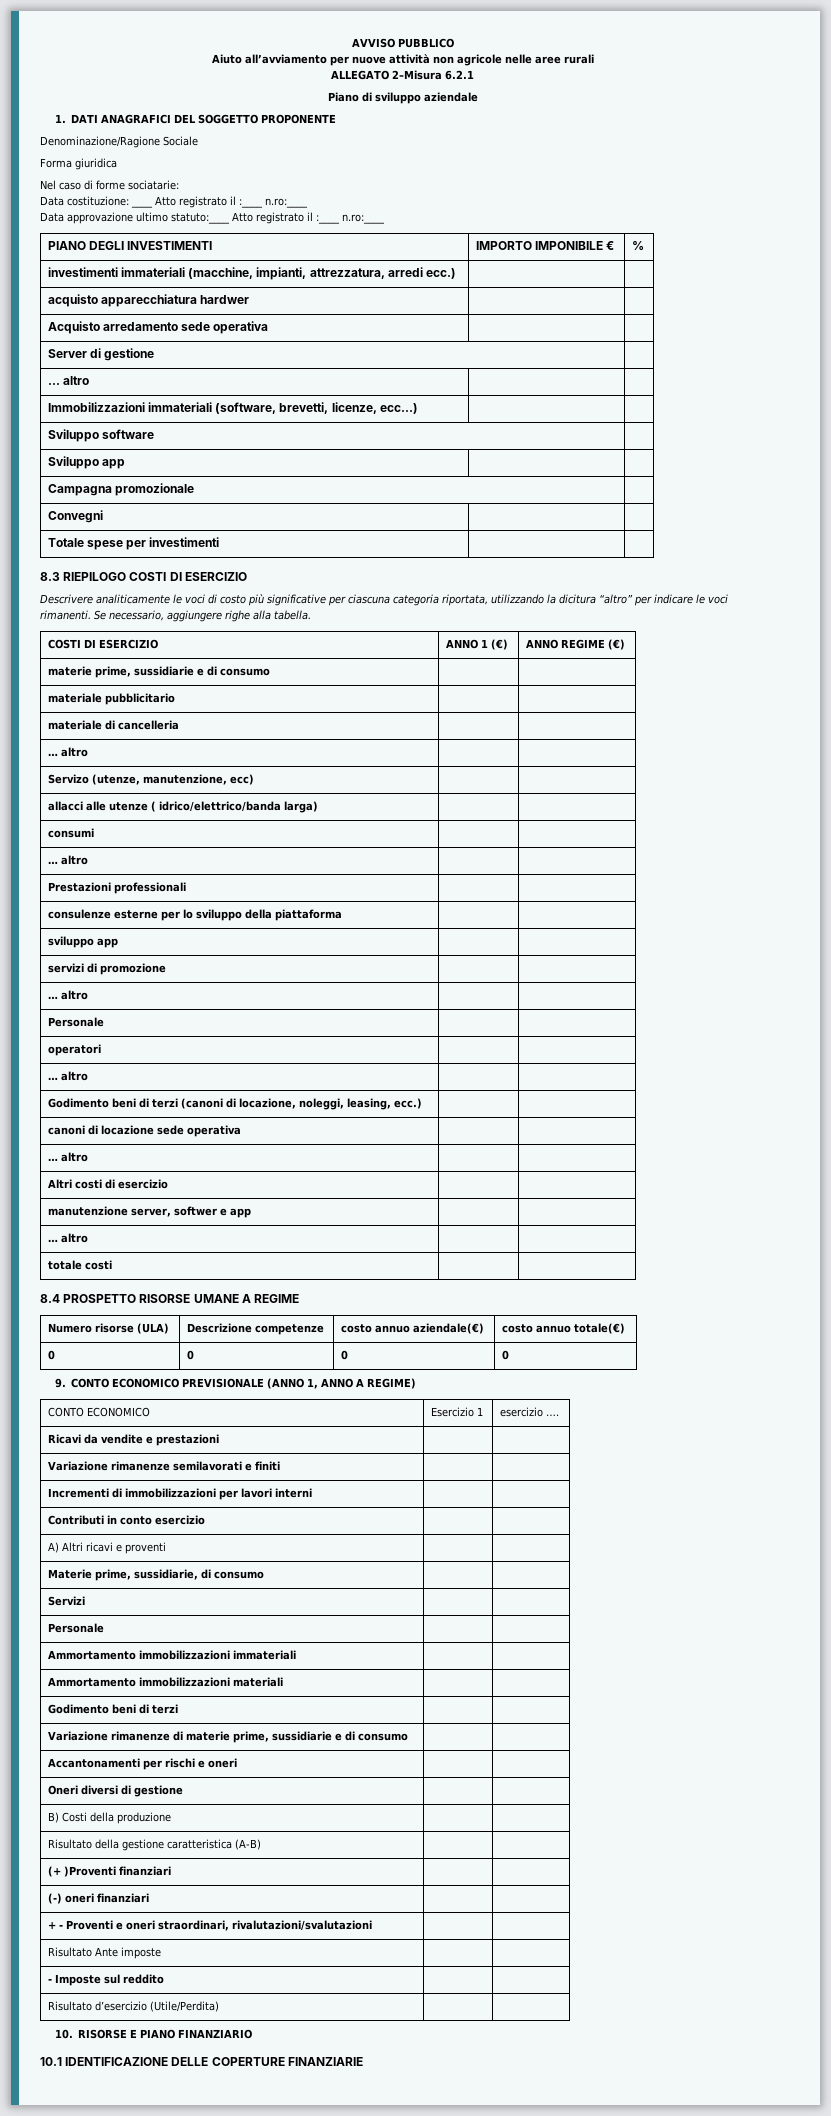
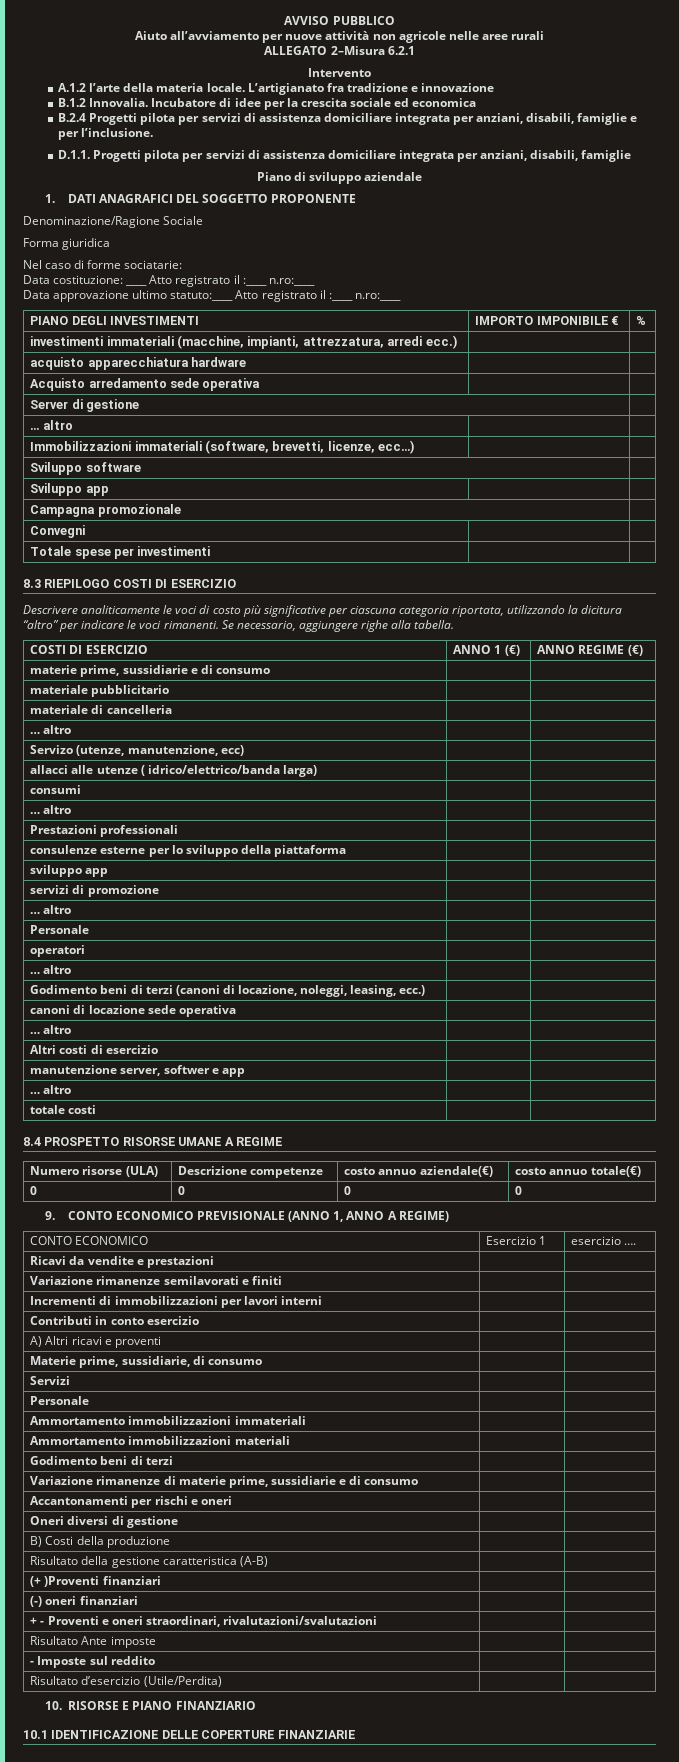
+ Intervento
+ A.1.2 l’arte della materia locale. L’artigianato fra tradizione e innovazione
+ B.1.2 Innovalia. Incubatore di idee per la crescita sociale ed economica
+ B.2.4 Progetti pilota per servizi di assistenza domiciliare integrata per anziani, disabili, famiglie e per l’inclusione.
+ D.1.1. Progetti pilota per servizi di assistenza domiciliare integrata per anziani, disabili, famiglie
- acquisto apparecchiatura hardwer | |
+ acquisto apparecchiatura hardware | |

